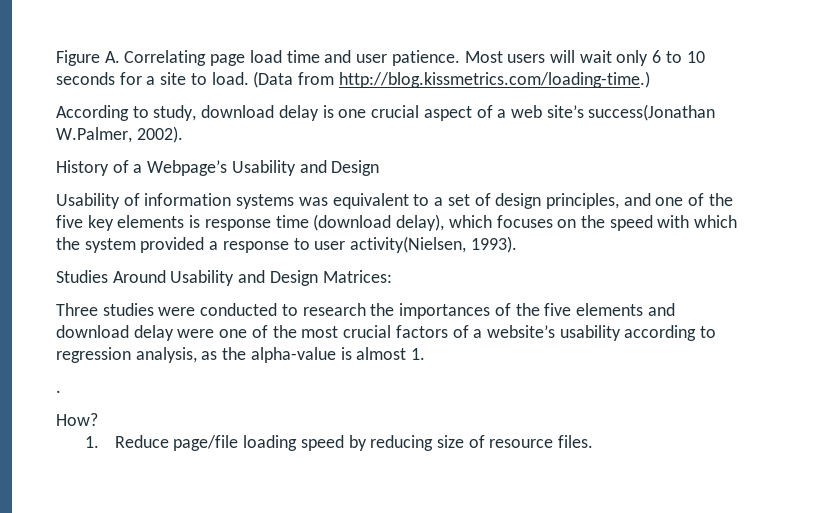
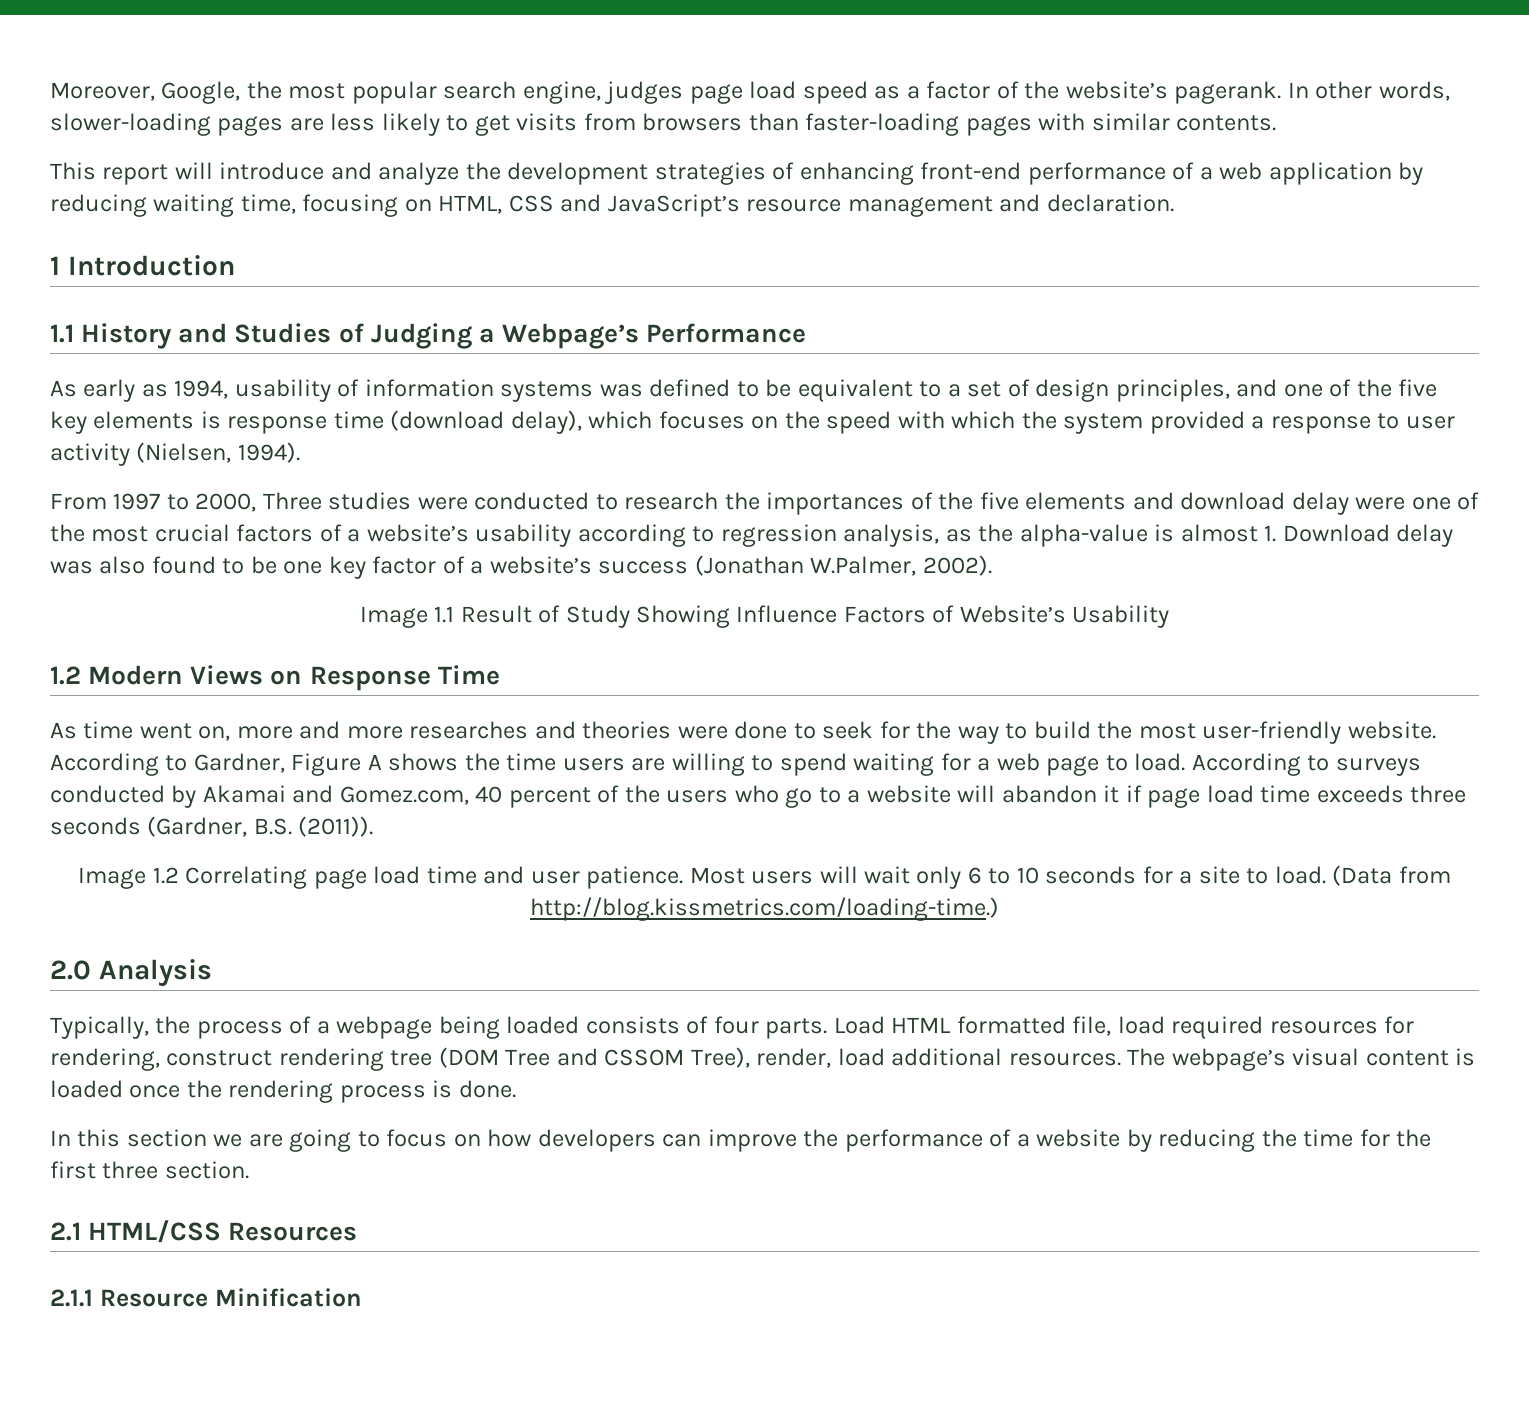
- Figure A. Correlating page load time and user patience. Most users will wait only 6 to 10 seconds for a site to load. (Data from http://blog.kissmetrics.com/loading-time.)
- According to study, download delay is one crucial aspect of a web site’s success(Jonathan W.Palmer, 2002).
- History of a Webpage’s Usability and Design
- Usability of information systems was equivalent to a set of design principles, and one of the five key elements is response time (download delay), which focuses on the speed with which the system provided a response to user activity(Nielsen, 1993).
- Studies Around Usability and Design Matrices:
- Three studies were conducted to research the importances of the five elements and download delay were one of the most crucial factors of a website’s usability according to regression analysis, as the alpha-value is almost 1.
- .
- How?
- 1. Reduce page/file loading speed by reducing size of resource files.
+ Moreover, Google, the most popular search engine, judges page load speed as a factor of the website’s pagerank. In other words, slower-loading pages are less likely to get visits from browsers than faster-loading pages with similar contents.
+ This report will introduce and analyze the development strategies of enhancing front-end performance of a web application by reducing waiting time, focusing on HTML, CSS and JavaScript’s resource management and declaration.
+ 1 Introduction
+ 1.1 History and Studies of Judging a Webpage’s Performance
+ As early as 1994, usability of information systems was defined to be equivalent to a set of design principles, and one of the five key elements is response time (download delay), which focuses on the speed with which the system provided a response to user activity (Nielsen, 1994).
+ From 1997 to 2000, Three studies were conducted to research the importances of the five elements and download delay were one of the most crucial factors of a website’s usability according to regression analysis, as the alpha-value is almost 1. Download delay was also found to be one key factor of a website’s success (Jonathan W.Palmer, 2002).
+ Image 1.1 Result of Study Showing Influence Factors of Website’s Usability
+ 1.2 Modern Views on Response Time
+ As time went on, more and more researches and theories were done to seek for the way to build the most user-friendly website. According to Gardner, Figure A shows the time users are willing to spend waiting for a web page to load. According to surveys conducted by Akamai and Gomez.com, 40 percent of the users who go to a website will abandon it if page load time exceeds three seconds (Gardner, B.S. (2011)).
+ Image 1.2 Correlating page load time and user patience. Most users will wait only 6 to 10 seconds for a site to load. (Data from http://blog.kissmetrics.com/loading-time.)
+ 2.0 Analysis
+ Typically, the process of a webpage being loaded consists of four parts. Load HTML formatted file, load required resources for rendering, construct rendering tree (DOM Tree and CSSOM Tree), render, load additional resources. The webpage’s visual content is loaded once the rendering process is done.
+ In this section we are going to focus on how developers can improve the performance of a website by reducing the time for the first three section.
+ 2.1 HTML/CSS Resources
+ 2.1.1 Resource Minification

